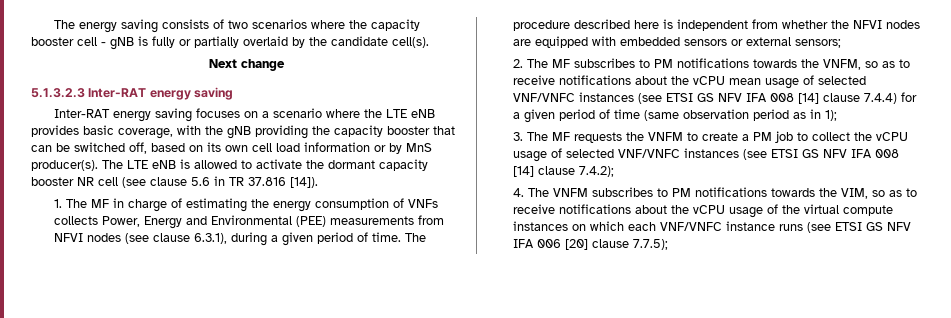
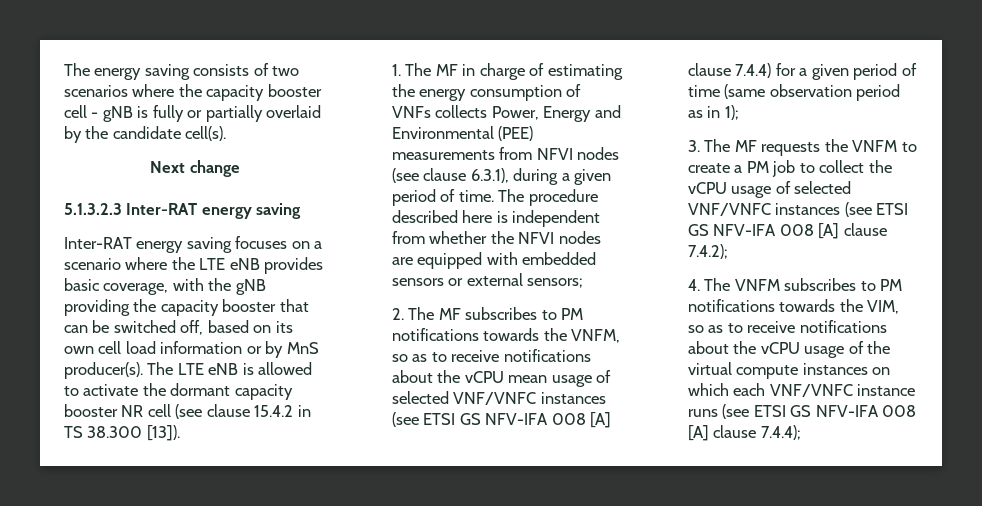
- The LTE eNB is allowed to activate the dormant capacity booster NR cell (see clause 5.6 in TR 37.816 [14]).
+ The LTE eNB is allowed to activate the dormant capacity booster NR cell (see clause 15.4.2 in TS 38.300 [13]).
- 2. The MF subscribes to PM notifications towards the VNFM, so as to receive notifications about the vCPU mean usage of selected VNF/VNFC instances (see ETSI GS NFV IFA 008 [14] clause 7.4.4) for a given period of time (same observation period as in 1);
+ 2. The MF subscribes to PM notifications towards the VNFM, so as to receive notifications about the vCPU mean usage of selected VNF/VNFC instances (see ETSI GS NFV-IFA 008 [A] clause 7.4.4) for a given period of time (same observation period as in 1);
- 3. The MF requests the VNFM to create a PM job to collect the vCPU usage of selected VNF/VNFC instances (see ETSI GS NFV IFA 008 [14] clause 7.4.2);
+ 3. The MF requests the VNFM to create a PM job to collect the vCPU usage of selected VNF/VNFC instances (see ETSI GS NFV-IFA 008 [A] clause 7.4.2);
- 4. The VNFM subscribes to PM notifications towards the VIM, so as to receive notifications about the vCPU usage of the virtual compute instances on which each VNF/VNFC instance runs (see ETSI GS NFV IFA 006 [20] clause 7.7.5);
+ 4. The VNFM subscribes to PM notifications towards the VIM, so as to receive notifications about the vCPU usage of the virtual compute instances on which each VNF/VNFC instance runs (see ETSI GS NFV-IFA 008 [A] clause 7.4.4);

